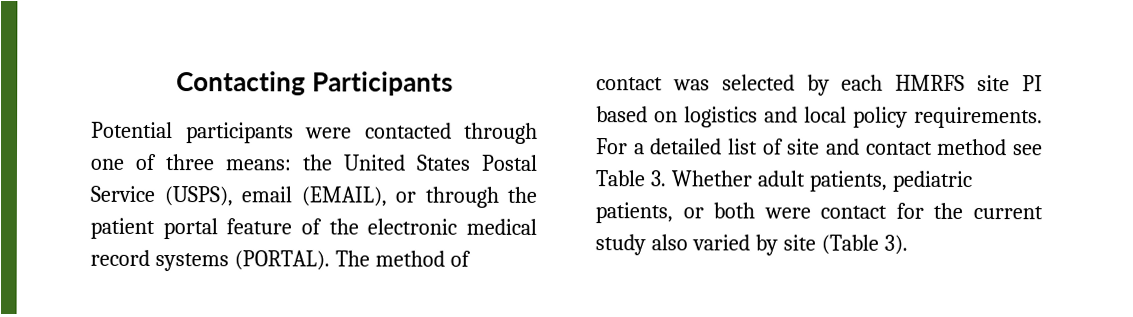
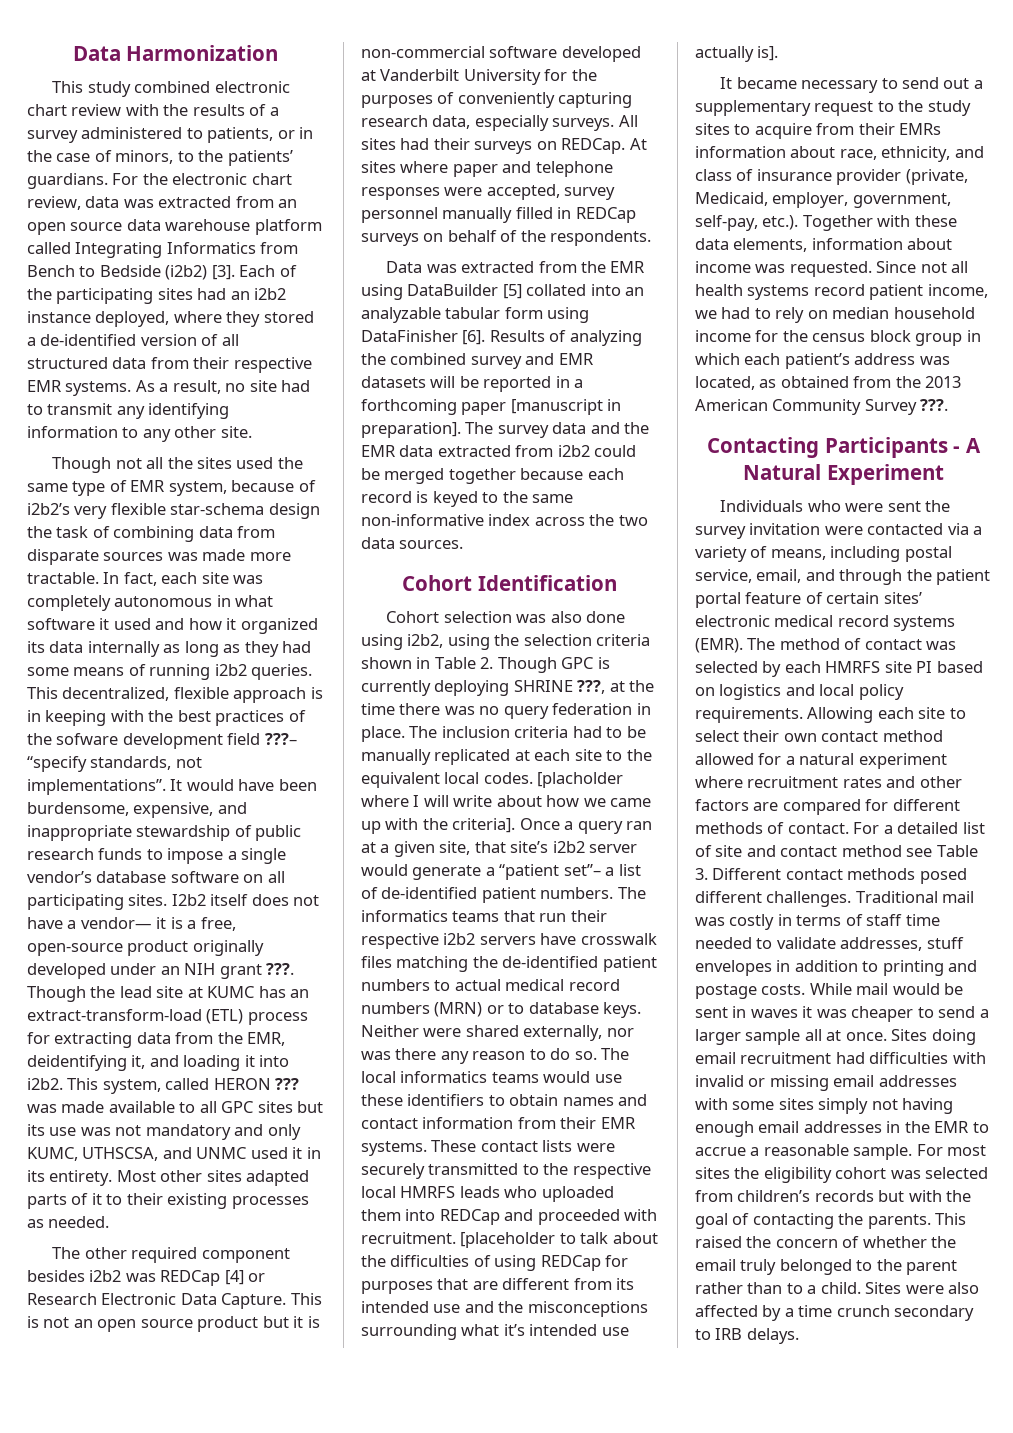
- Contacting Participants
- Potential participants were contacted through one of three means: the United States Postal Service (USPS), email (EMAIL), or through the patient portal feature of the electronic medical record systems (PORTAL).
+ Data Harmonization
+ This study combined electronic chart review with the results of a survey administered to patients, or in the case of minors, to the patients’ guardians. For the electronic chart review, data was extracted from an open source data warehouse platform called Integrating Informatics from Bench to Bedside (i2b2) [3]. Each of the participating sites had an i2b2 instance deployed, where they stored a de-identified version of all structured data from their respective EMR systems. As a result, no site had to transmit any identifying information to any other site.
+ Though not all the sites used the same type of EMR system, because of i2b2’s very flexible star-schema design the task of combining data from disparate sources was made more tractable. In fact, each site was completely autonomous in what software it used and how it organized its data internally as long as they had some means of running i2b2 queries. This decentralized, flexible approach is in keeping with the best practices of the sofware development field ???– “specify standards, not implementations”. It would have been burdensome, expensive, and inappropriate stewardship of public research funds to impose a single vendor’s database software on all participating sites. I2b2 itself does not have a vendor— it is a free, open-source product originally developed under an NIH grant ???. Though the lead site at KUMC has an extract-transform-load (ETL) process for extracting data from the EMR, deidentifying it, and loading it into i2b2. This system, called HERON ??? was made available to all GPC sites but its use was not mandatory and only KUMC, UTHSCSA, and UNMC used it in its entirety. Most other sites adapted parts of it to their existing processes as needed.
+ The other required component besides i2b2 was REDCap [4] or Research Electronic Data Capture. This is not an open source product but it is non-commercial software developed at Vanderbilt University for the purposes of conveniently capturing research data, especially surveys. All sites had their surveys on REDCap. At sites where paper and telephone responses were accepted, survey personnel manually filled in REDCap surveys on behalf of the respondents.
+ Data was extracted from the EMR using DataBuilder [5] collated into an analyzable tabular form using DataFinisher [6]. Results of analyzing the combined survey and EMR datasets will be reported in a forthcoming paper [manuscript in preparation]. The survey data and the EMR data extracted from i2b2 could be merged together because each record is keyed to the same non-informative index across the two data sources.
+ Cohort Identification
+ Cohort selection was also done using i2b2, using the selection criteria shown in Table 2. Though GPC is currently deploying SHRINE ???, at the time there was no query federation in place. The inclusion criteria had to be manually replicated at each site to the equivalent local codes. [placholder where I will write about how we came up with the criteria]. Once a query ran at a given site, that site’s i2b2 server would generate a “patient set”– a list of de-identified patient numbers. The informatics teams that run their respective i2b2 servers have crosswalk files matching the de-identified patient numbers to actual medical record numbers (MRN) or to database keys. Neither were shared externally, nor was there any reason to do so. The local informatics teams would use these identifiers to obtain names and contact information from their EMR systems. These contact lists were securely transmitted to the respective local HMRFS leads who uploaded them into REDCap and proceeded with recruitment. [placeholder to talk about the difficulties of using REDCap for purposes that are different from its intended use and the misconceptions surrounding what it’s intended use actually is].
+ It became necessary to send out a supplementary request to the study sites to acquire from their EMRs information about race, ethnicity, and class of insurance provider (private, Medicaid, employer, government, self-pay, etc.). Together with these data elements, information about income was requested. Since not all health systems record patient income, we had to rely on median household income for the census block group in which each patient’s address was located, as obtained from the 2013 American Community Survey ???.
+ Contacting Participants - A Natural Experiment
+ Individuals who were sent the survey invitation were contacted via a variety of means, including postal service, email, and through the patient portal feature of certain sites’ electronic medical record systems (EMR).
+ Allowing each site to select their own contact method allowed for a natural experiment where recruitment rates and other factors are compared for different methods of contact.
- For a detailed list of site and contact method see Table 3. Whether adult patients, pediatric patients, or both were contact for the current study also varied by site (Table 3).
+ For a detailed list of site and contact method see Table 3. Different contact methods posed different challenges. Traditional mail was costly in terms of staff time needed to validate addresses, stuff envelopes in addition to printing and postage costs. While mail would be sent in waves it was cheaper to send a larger sample all at once. Sites doing email recruitment had difficulties with invalid or missing email addresses with some sites simply not having enough email addresses in the EMR to accrue a reasonable sample. For most sites the eligibility cohort was selected from children’s records but with the goal of contacting the parents. This raised the concern of whether the email truly belonged to the parent rather than to a child. Sites were also affected by a time crunch secondary to IRB delays.

